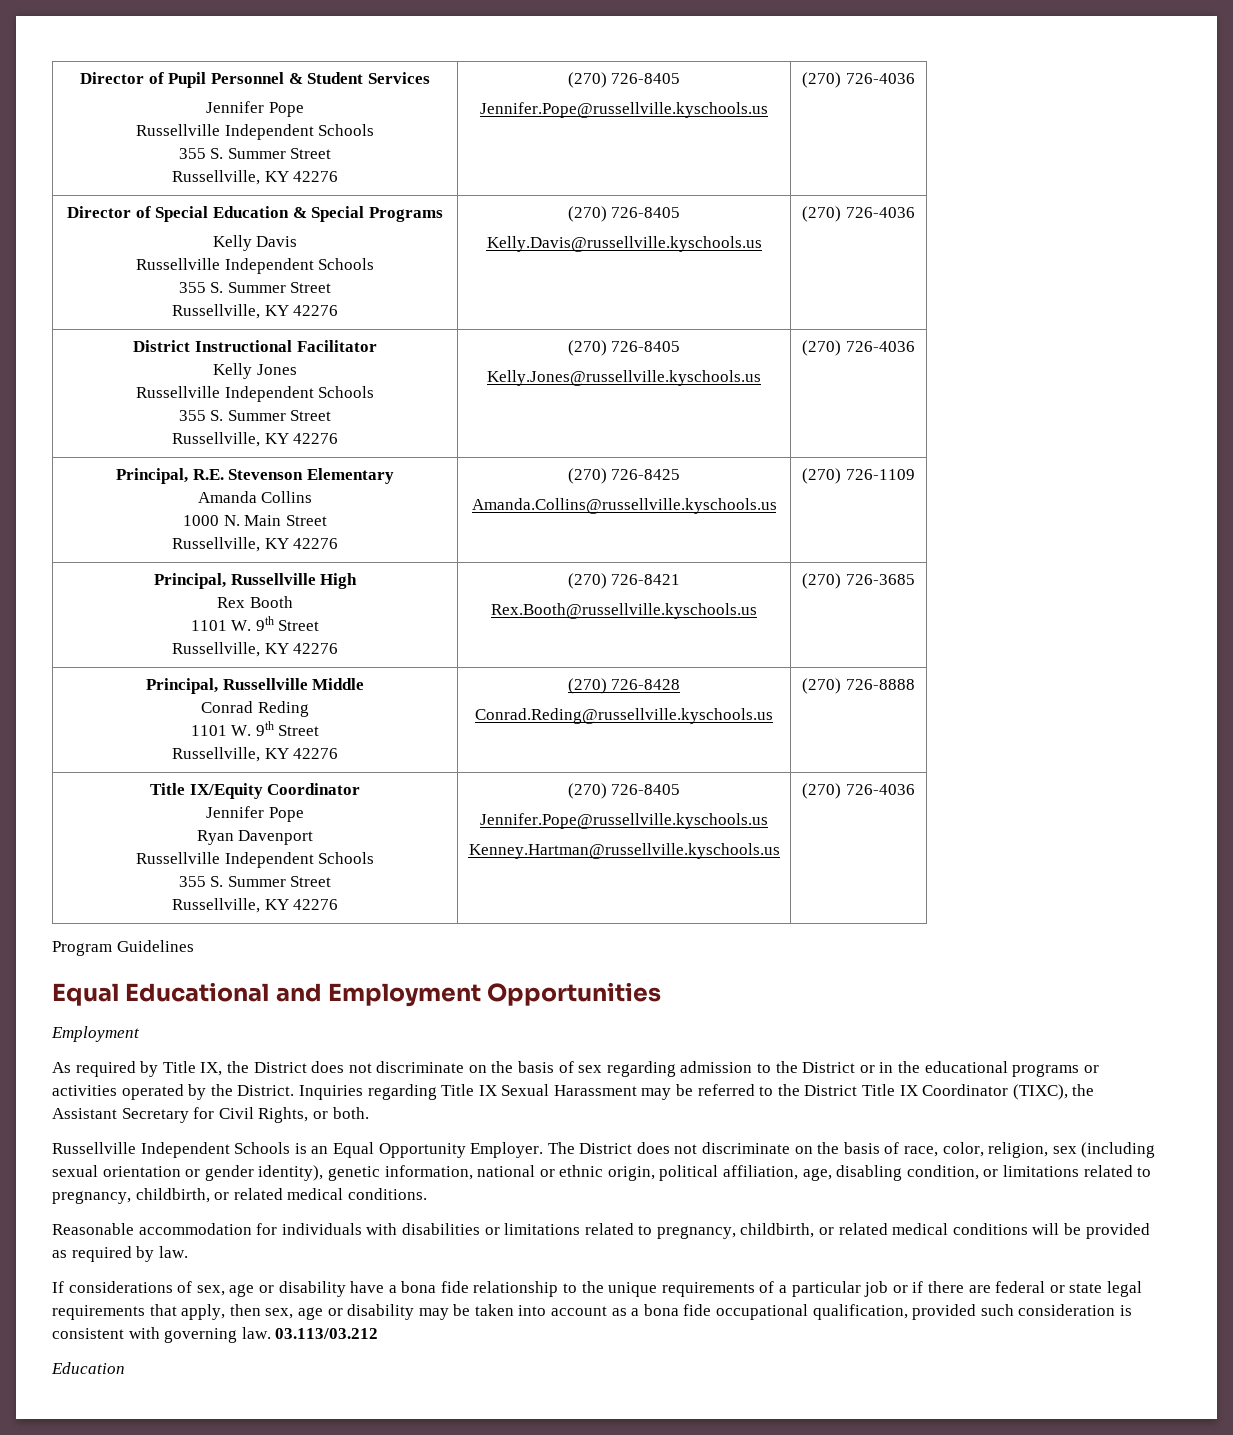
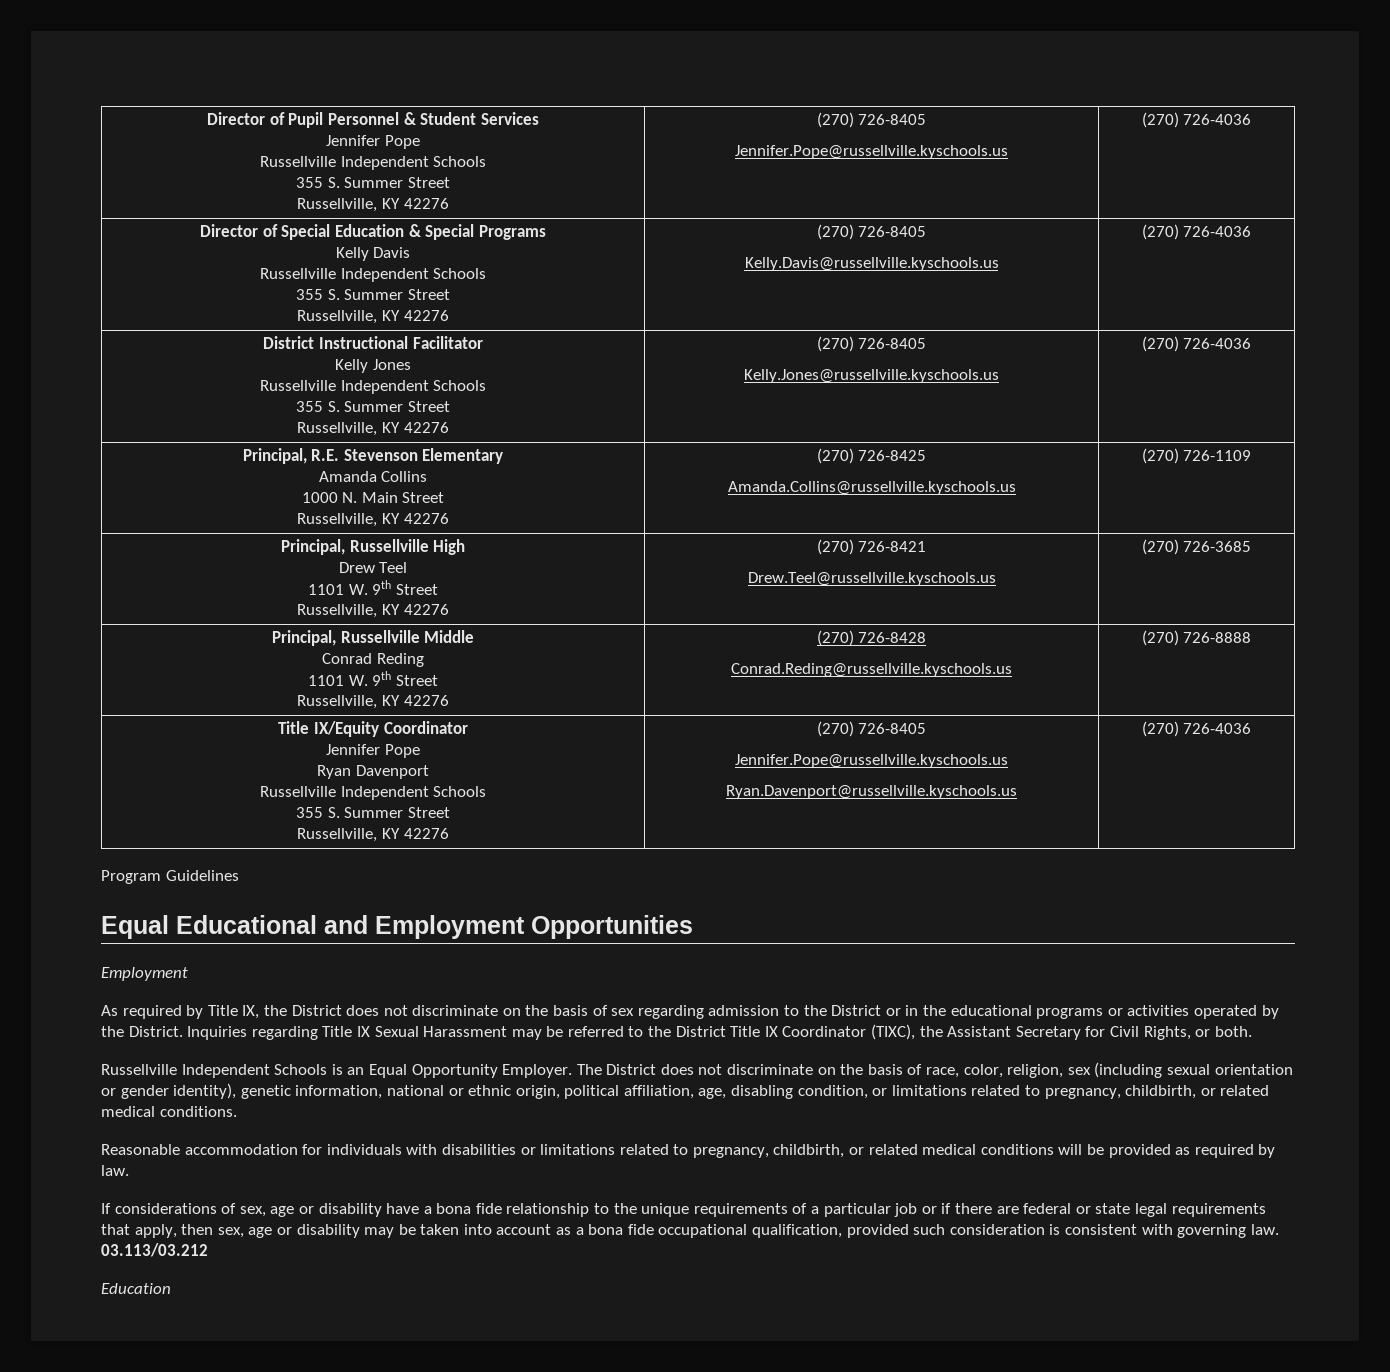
  Principal, Russellville High
- Rex Booth
+ Drew Teel
  1101 W. 9th Street
  Russellville, KY 42276 | (270) 726-8421
- Rex.Booth@russellville.kyschools.us | (270) 726-3685
+ Drew.Teel@russellville.kyschools.us | (270) 726-3685
  Title IX/Equity Coordinator
  Jennifer Pope
  Ryan Davenport
  Russellville Independent Schools
  355 S. Summer Street
  Russellville, KY 42276 | (270) 726-8405
  Jennifer.Pope@russellville.kyschools.us
- Kenney.Hartman@russellville.kyschools.us | (270) 726-4036
+ Ryan.Davenport@russellville.kyschools.us | (270) 726-4036

